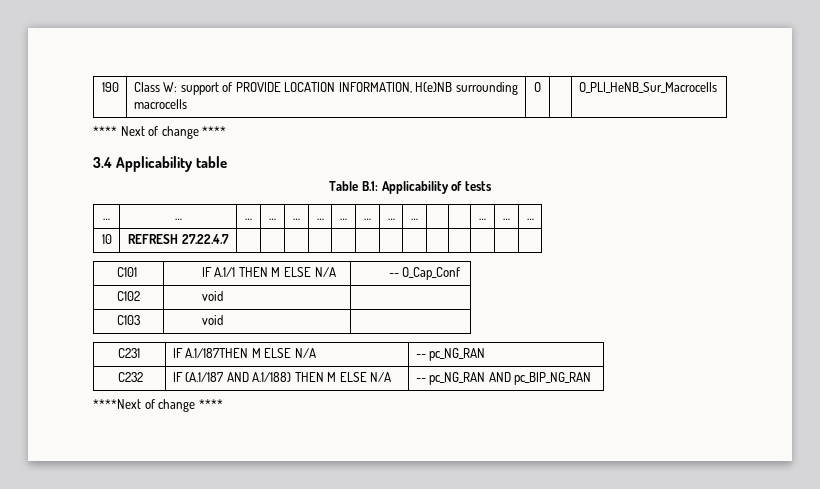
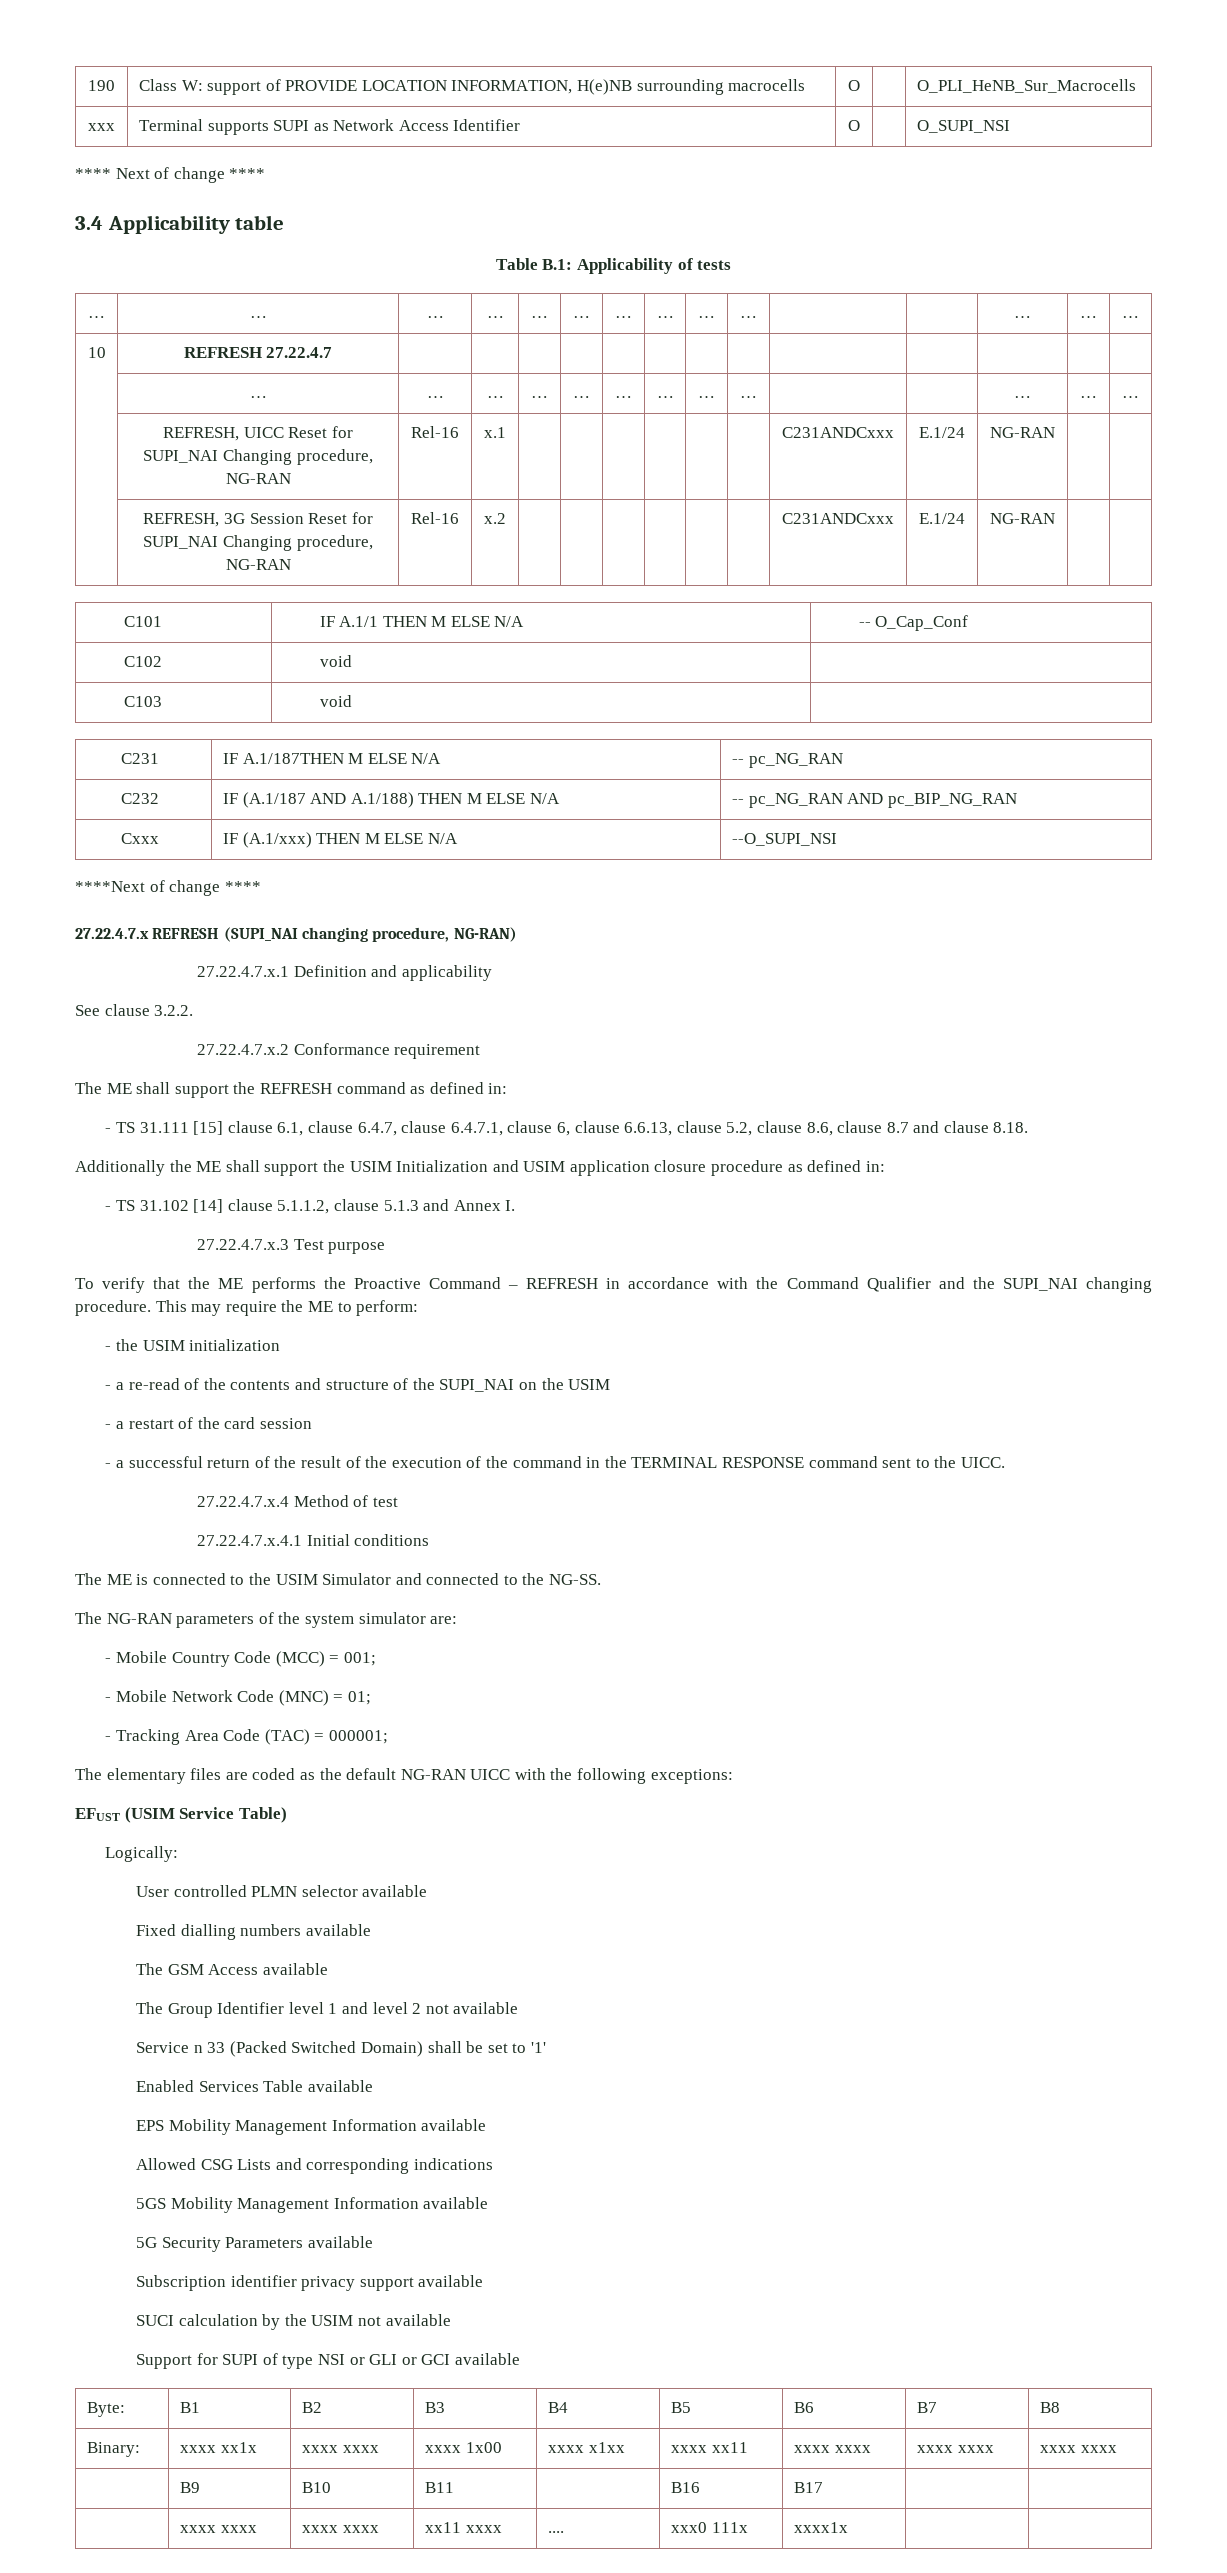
+ xxx | Terminal supports SUPI as Network Access Identifier | O | | O_SUPI_NSI
  10 | REFRESH 27.22.4.7 | | | | | | | | | | | | |
+ | … | … | … | … | … | … | … | … | … | | | … | … | …
+ | REFRESH, UICC Reset for SUPI_NAI Changing procedure, NG-RAN | Rel-16 | x.1 | | | | | | | C231ANDCxxx | E.1/24 | NG-RAN | |
+ | REFRESH, 3G Session Reset for SUPI_NAI Changing procedure, NG-RAN | Rel-16 | x.2 | | | | | | | C231ANDCxxx | E.1/24 | NG-RAN | |
+ Cxxx | IF (A.1/xxx) THEN M ELSE N/A | --O_SUPI_NSI
  ****Next of change ****
+ 27.22.4.7.x REFRESH (SUPI_NAI changing procedure, NG-RAN)
+ 27.22.4.7.x.1 Definition and applicability
+ See clause 3.2.2.
+ 27.22.4.7.x.2 Conformance requirement
+ The ME shall support the REFRESH command as defined in:
+ - TS 31.111 [15] clause 6.1, clause 6.4.7, clause 6.4.7.1, clause 6, clause 6.6.13, clause 5.2, clause 8.6, clause 8.7 and clause 8.18.
+ Additionally the ME shall support the USIM Initialization and USIM application closure procedure as defined in:
+ - TS 31.102 [14] clause 5.1.1.2, clause 5.1.3 and Annex I.
+ 27.22.4.7.x.3 Test purpose
+ To verify that the ME performs the Proactive Command – REFRESH in accordance with the Command Qualifier and the SUPI_NAI changing procedure. This may require the ME to perform:
+ - the USIM initialization
+ - a re-read of the contents and structure of the SUPI_NAI on the USIM
+ - a restart of the card session
+ - a successful return of the result of the execution of the command in the TERMINAL RESPONSE command sent to the UICC.
+ 27.22.4.7.x.4 Method of test
+ 27.22.4.7.x.4.1 Initial conditions
+ The ME is connected to the USIM Simulator and connected to the NG-SS.
+ The NG-RAN parameters of the system simulator are:
+ - Mobile Country Code (MCC) = 001;
+ - Mobile Network Code (MNC) = 01;
+ - Tracking Area Code (TAC) = 000001;
+ The elementary files are coded as the default NG-RAN UICC with the following exceptions:
+ EFUST (USIM Service Table)
+ Logically:
+ User controlled PLMN selector available
+ Fixed dialling numbers available
+ The GSM Access available
+ The Group Identifier level 1 and level 2 not available
+ Service n 33 (Packed Switched Domain) shall be set to '1'
+ Enabled Services Table available
+ EPS Mobility Management Information available
+ Allowed CSG Lists and corresponding indications
+ 5GS Mobility Management Information available
+ 5G Security Parameters available
+ Subscription identifier privacy support available
+ SUCI calculation by the USIM not available
+ Support for SUPI of type NSI or GLI or GCI available
+ Byte: | B1 | B2 | B3 | B4 | B5 | B6 | B7 | B8
+ Binary: | xxxx xx1x | xxxx xxxx | xxxx 1x00 | xxxx x1xx | xxxx xx11 | xxxx xxxx | xxxx xxxx | xxxx xxxx
+ | B9 | B10 | B11 | | B16 | B17 | |
+ | xxxx xxxx | xxxx xxxx | xx11 xxxx | .... | xxx0 111x | xxxx1x | |

